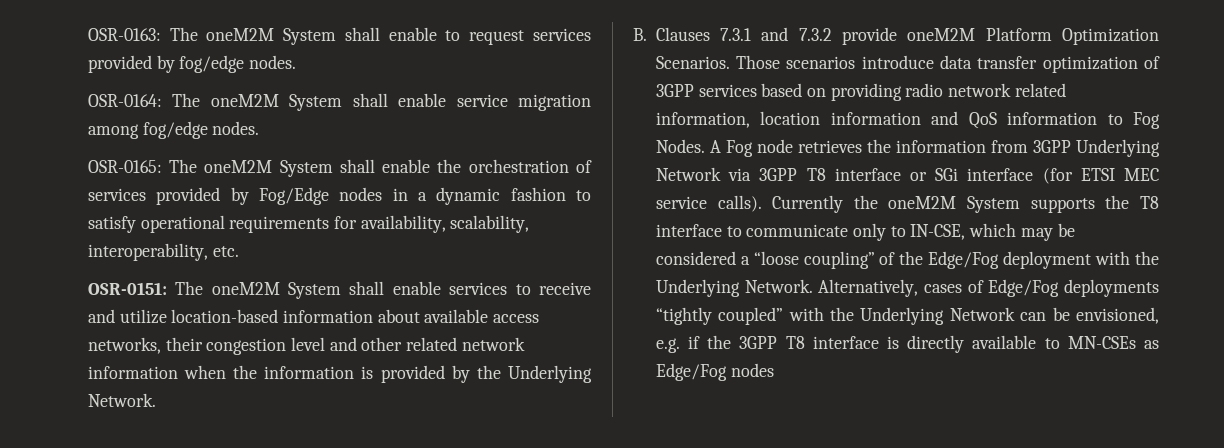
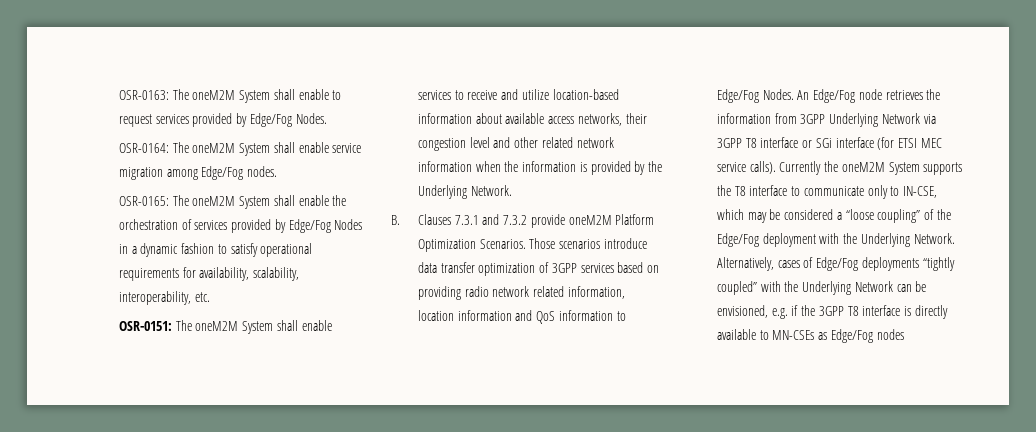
- OSR-0163: The oneM2M System shall enable to request services provided by fog/edge nodes.
+ OSR-0163: The oneM2M System shall enable to request services provided by Edge/Fog Nodes.
- OSR-0164: The oneM2M System shall enable service migration among fog/edge nodes.
+ OSR-0164: The oneM2M System shall enable service migration among Edge/Fog nodes.
- OSR-0165: The oneM2M System shall enable the orchestration of services provided by Fog/Edge nodes in a dynamic fashion to satisfy operational requirements for availability, scalability, interoperability, etc.
+ OSR-0165: The oneM2M System shall enable the orchestration of services provided by Edge/Fog Nodes in a dynamic fashion to satisfy operational requirements for availability, scalability, interoperability, etc.
- Those scenarios introduce data transfer optimization of 3GPP services based on providing radio network related information, location information and QoS information to Fog Nodes. A Fog node retrieves the information from 3GPP Underlying Network via 3GPP T8 interface or SGi interface (for ETSI MEC service calls).
+ Those scenarios introduce data transfer optimization of 3GPP services based on providing radio network related information, location information and QoS information to Edge/Fog Nodes. An Edge/Fog node retrieves the information from 3GPP Underlying Network via 3GPP T8 interface or SGi interface (for ETSI MEC service calls).

